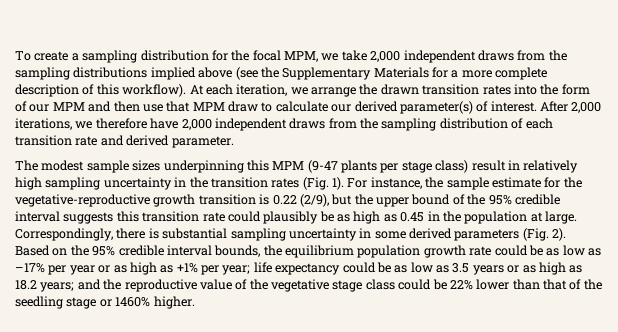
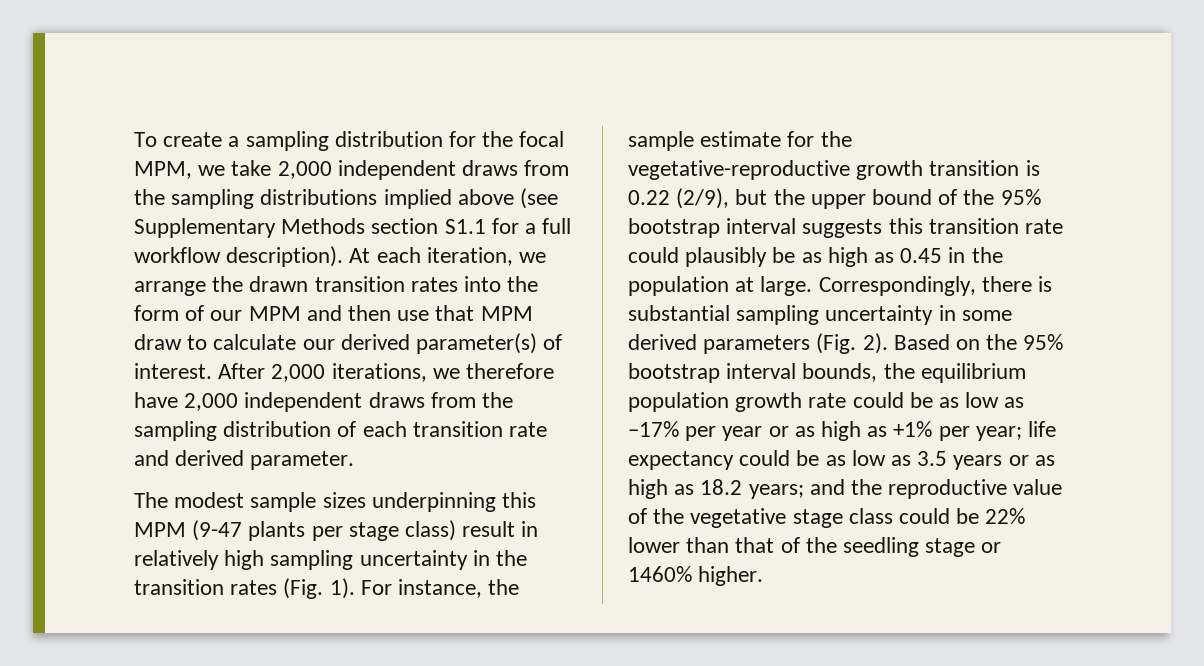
- To create a sampling distribution for the focal MPM, we take 2,000 independent draws from the sampling distributions implied above (see the Supplementary Materials for a more complete description of this workflow).
+ To create a sampling distribution for the focal MPM, we take 2,000 independent draws from the sampling distributions implied above (see Supplementary Methods section S1.1 for a full workflow description).
- For instance, the sample estimate for the vegetative-reproductive growth transition is 0.22 (2/9), but the upper bound of the 95% credible interval suggests this transition rate could plausibly be as high as 0.45 in the population at large.
+ For instance, the sample estimate for the vegetative-reproductive growth transition is 0.22 (2/9), but the upper bound of the 95% bootstrap interval suggests this transition rate could plausibly be as high as 0.45 in the population at large.
- Based on the 95% credible interval bounds, the equilibrium population growth rate could be as low as –17% per year or as high as +1% per year;
+ Based on the 95% bootstrap interval bounds, the equilibrium population growth rate could be as low as –17% per year or as high as +1% per year;

